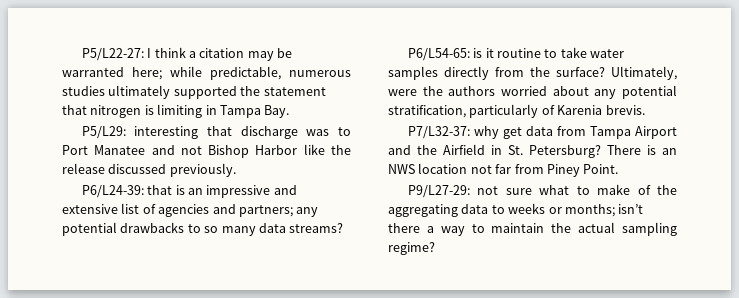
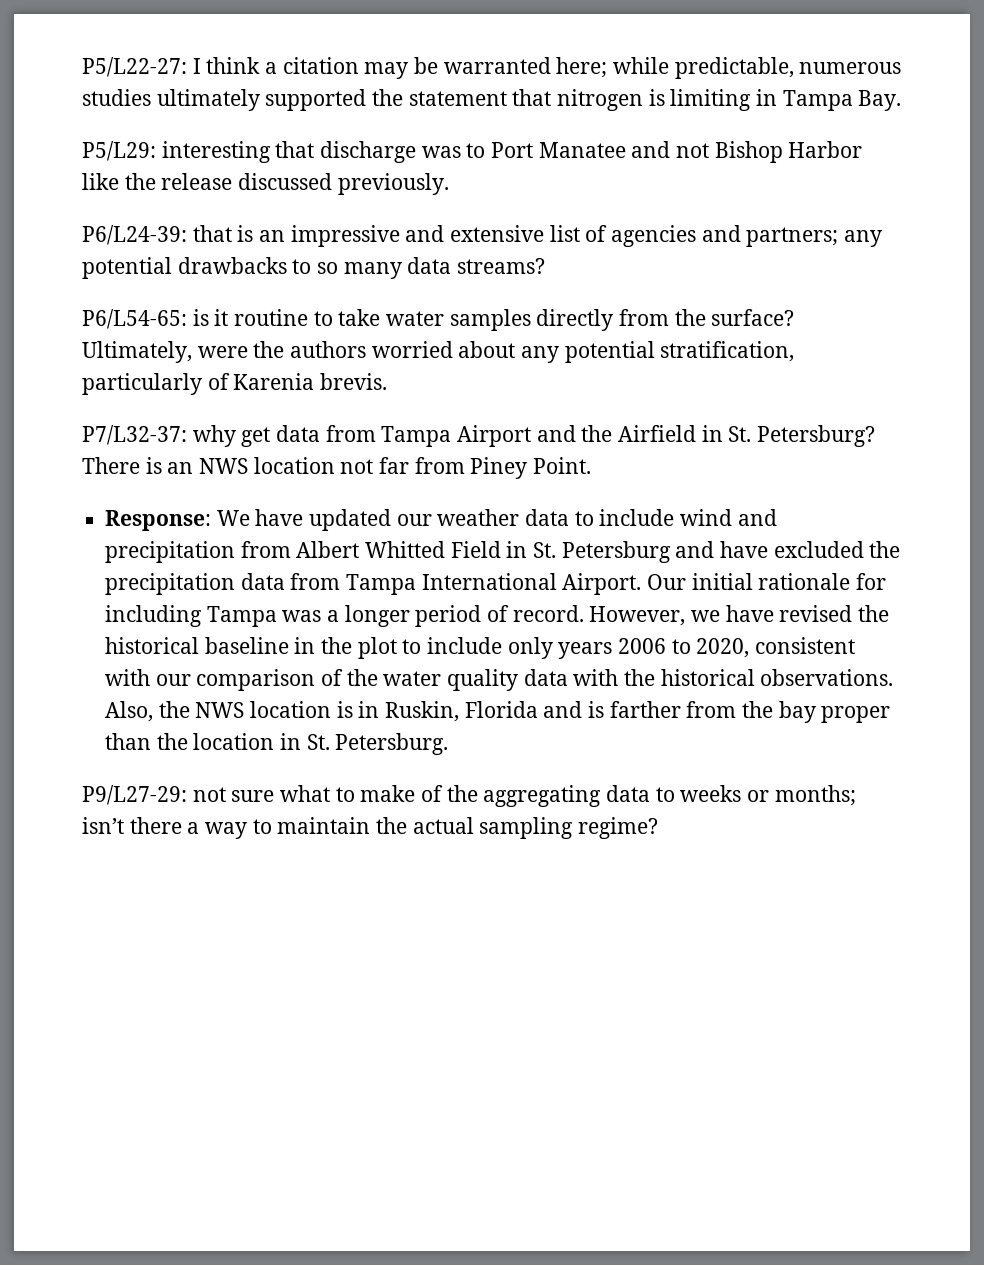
+ Response: We have updated our weather data to include wind and precipitation from Albert Whitted Field in St. Petersburg and have excluded the precipitation data from Tampa International Airport. Our initial rationale for including Tampa was a longer period of record. However, we have revised the historical baseline in the plot to include only years 2006 to 2020, consistent with our comparison of the water quality data with the historical observations. Also, the NWS location is in Ruskin, Florida and is farther from the bay proper than the location in St. Petersburg.

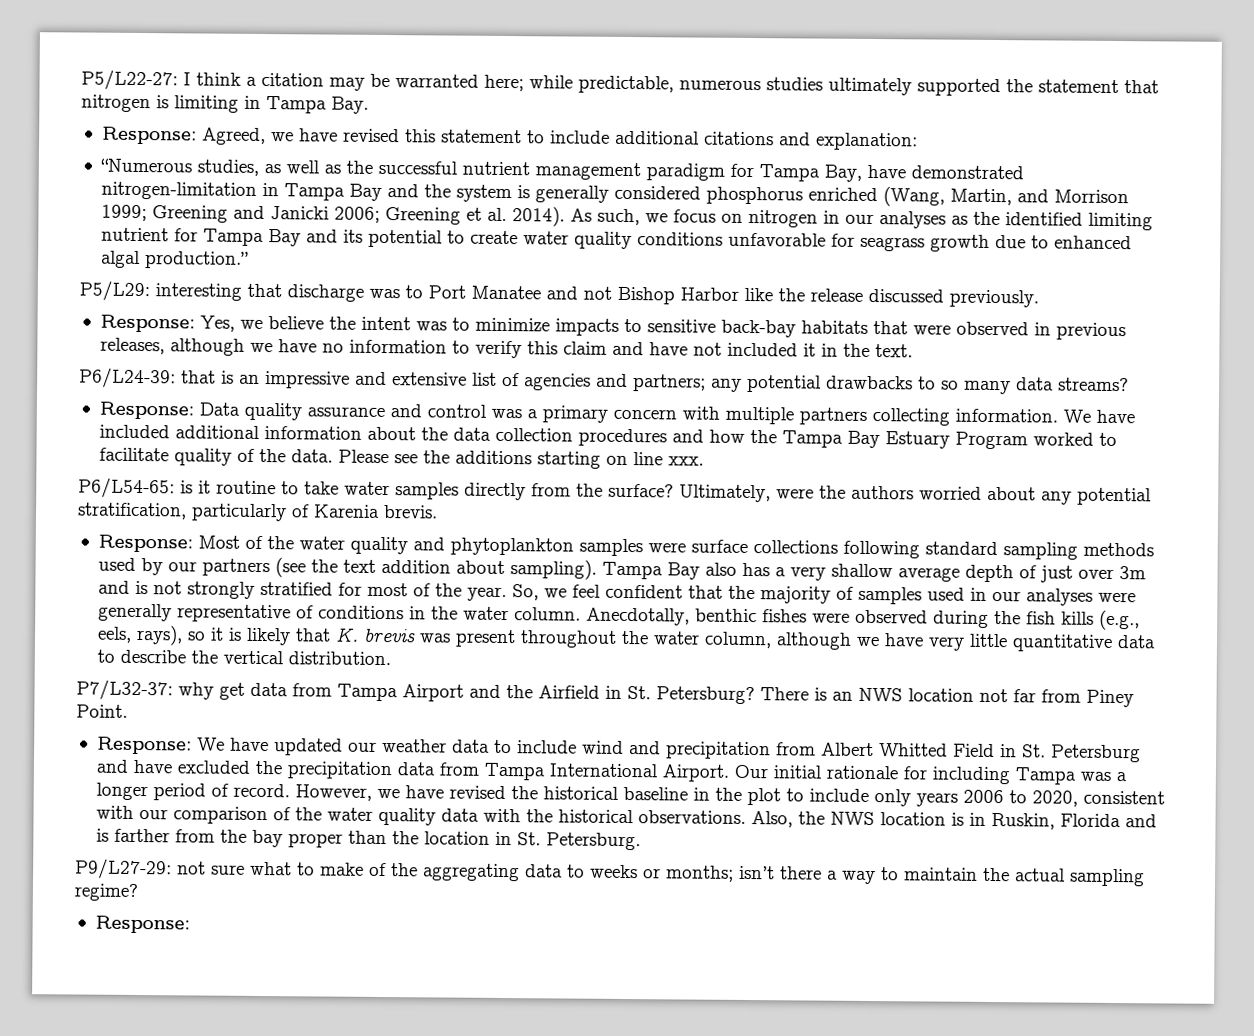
+ Response: Agreed, we have revised this statement to include additional citations and explanation:
+ “Numerous studies, as well as the successful nutrient management paradigm for Tampa Bay, have demonstrated nitrogen-limitation in Tampa Bay and the system is generally considered phosphorus enriched (Wang, Martin, and Morrison 1999; Greening and Janicki 2006; Greening et al. 2014). As such, we focus on nitrogen in our analyses as the identified limiting nutrient for Tampa Bay and its potential to create water quality conditions unfavorable for seagrass growth due to enhanced algal production.”
+ Response: Yes, we believe the intent was to minimize impacts to sensitive back-bay habitats that were observed in previous releases, although we have no information to verify this claim and have not included it in the text.
+ Response: Data quality assurance and control was a primary concern with multiple partners collecting information. We have included additional information about the data collection procedures and how the Tampa Bay Estuary Program worked to facilitate quality of the data. Please see the additions starting on line xxx.
+ Response: Most of the water quality and phytoplankton samples were surface collections following standard sampling methods used by our partners (see the text addition about sampling). Tampa Bay also has a very shallow average depth of just over 3m and is not strongly stratified for most of the year. So, we feel confident that the majority of samples used in our analyses were generally representative of conditions in the water column. Anecdotally, benthic fishes were observed during the fish kills (e.g., eels, rays), so it is likely that K. brevis was present throughout the water column, although we have very little quantitative data to describe the vertical distribution.
  P9/L27-29: not sure what to make of the aggregating data to weeks or months; isn’t there a way to maintain the actual sampling regime?
+ Response:

